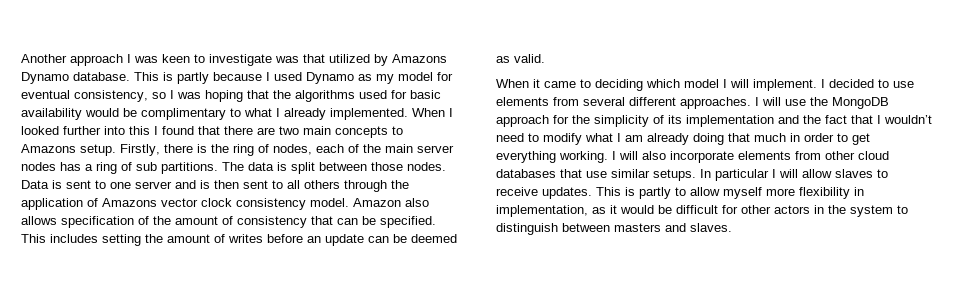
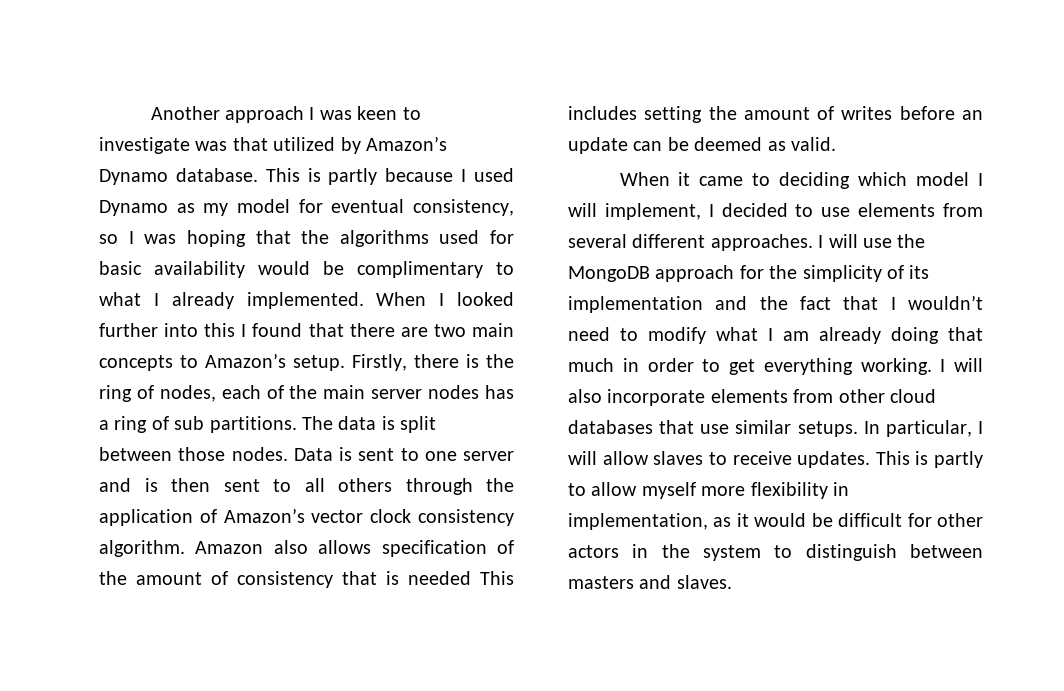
- Another approach I was keen to investigate was that utilized by Amazons Dynamo database.
+ Another approach I was keen to investigate was that utilized by Amazon’s Dynamo database.
- When I looked further into this I found that there are two main concepts to Amazons setup.
+ When I looked further into this I found that there are two main concepts to Amazon’s setup.
- Data is sent to one server and is then sent to all others through the application of Amazons vector clock consistency model.
+ Data is sent to one server and is then sent to all others through the application of Amazon’s vector clock consistency algorithm.
- Amazon also allows specification of the amount of consistency that can be specified. This includes setting the amount of writes before an update can be deemed as valid.
+ Amazon also allows specification of the amount of consistency that is needed This includes setting the amount of writes before an update can be deemed as valid.
- When it came to deciding which model I will implement. I decided to use elements from several different approaches.
+ When it came to deciding which model I will implement, I decided to use elements from several different approaches.
- In particular I will allow slaves to receive updates.
+ In particular, I will allow slaves to receive updates.

